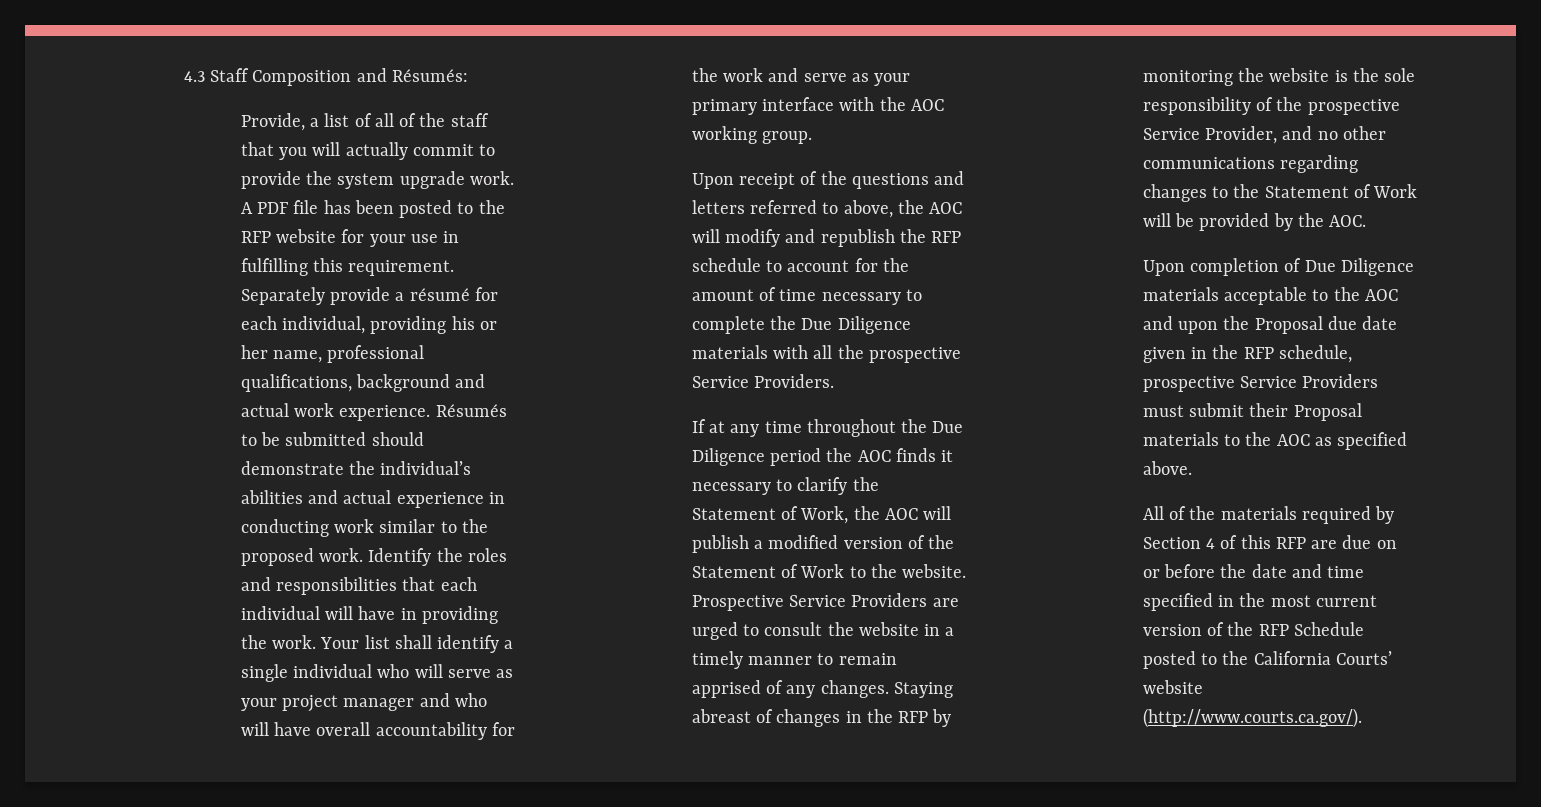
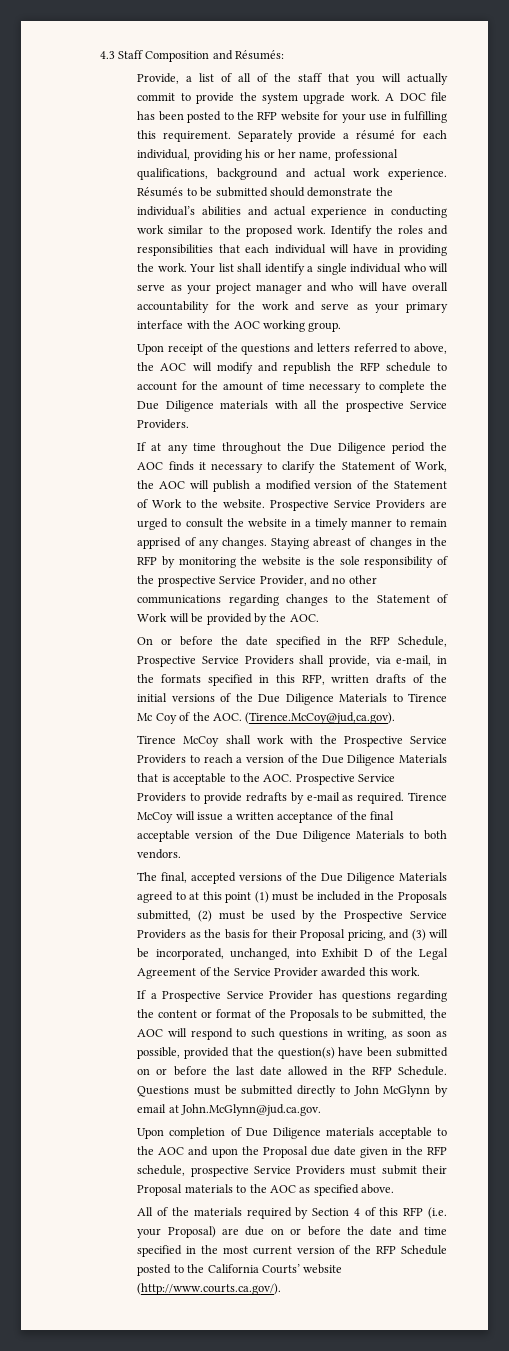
- A PDF file has been posted to the RFP website for your use in fulfilling this requirement.
+ A DOC file has been posted to the RFP website for your use in fulfilling this requirement.
+ On or before the date specified in the RFP Schedule, Prospective Service Providers shall provide, via e-mail, in the formats specified in this RFP, written drafts of the initial versions of the Due Diligence Materials to Tirence Mc Coy of the AOC. (Tirence.McCoy@jud,ca.gov).
+ Tirence McCoy shall work with the Prospective Service Providers to reach a version of the Due Diligence Materials that is acceptable to the AOC. Prospective Service Providers to provide redrafts by e-mail as required. Tirence McCoy will issue a written acceptance of the final acceptable version of the Due Diligence Materials to both vendors.
+ The final, accepted versions of the Due Diligence Materials agreed to at this point (1) must be included in the Proposals submitted, (2) must be used by the Prospective Service Providers as the basis for their Proposal pricing, and (3) will be incorporated, unchanged, into Exhibit D of the Legal Agreement of the Service Provider awarded this work.
+ If a Prospective Service Provider has questions regarding the content or format of the Proposals to be submitted, the AOC will respond to such questions in writing, as soon as possible, provided that the question(s) have been submitted on or before the last date allowed in the RFP Schedule. Questions must be submitted directly to John McGlynn by email at John.McGlynn@jud.ca.gov.
- All of the materials required by Section 4 of this RFP are due on or before the date and time specified in the most current version of the RFP Schedule posted to the California Courts’ website (http://www.courts.ca.gov/).
+ All of the materials required by Section 4 of this RFP (i.e. your Proposal) are due on or before the date and time specified in the most current version of the RFP Schedule posted to the California Courts’ website (http://www.courts.ca.gov/).

